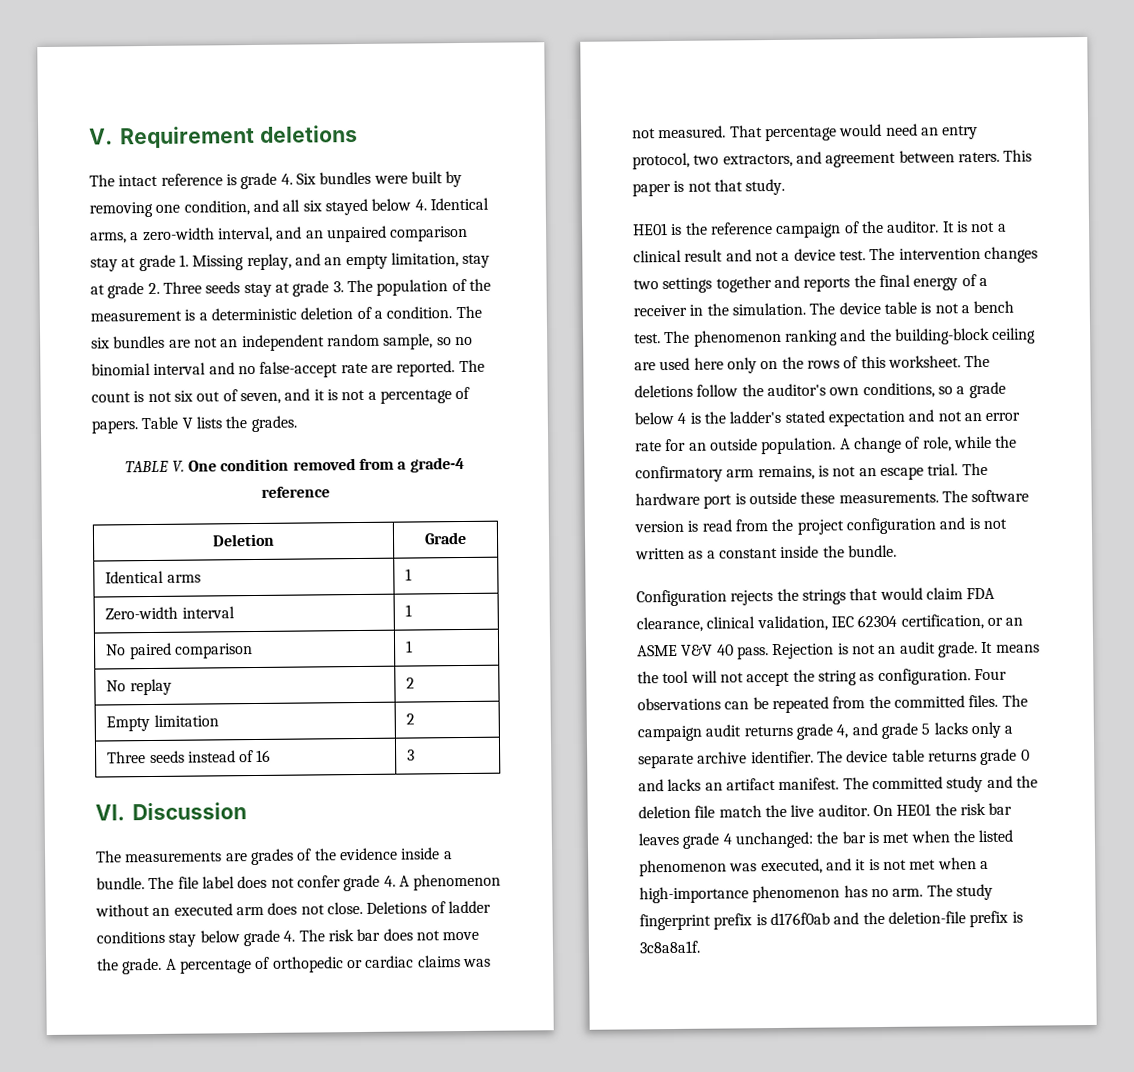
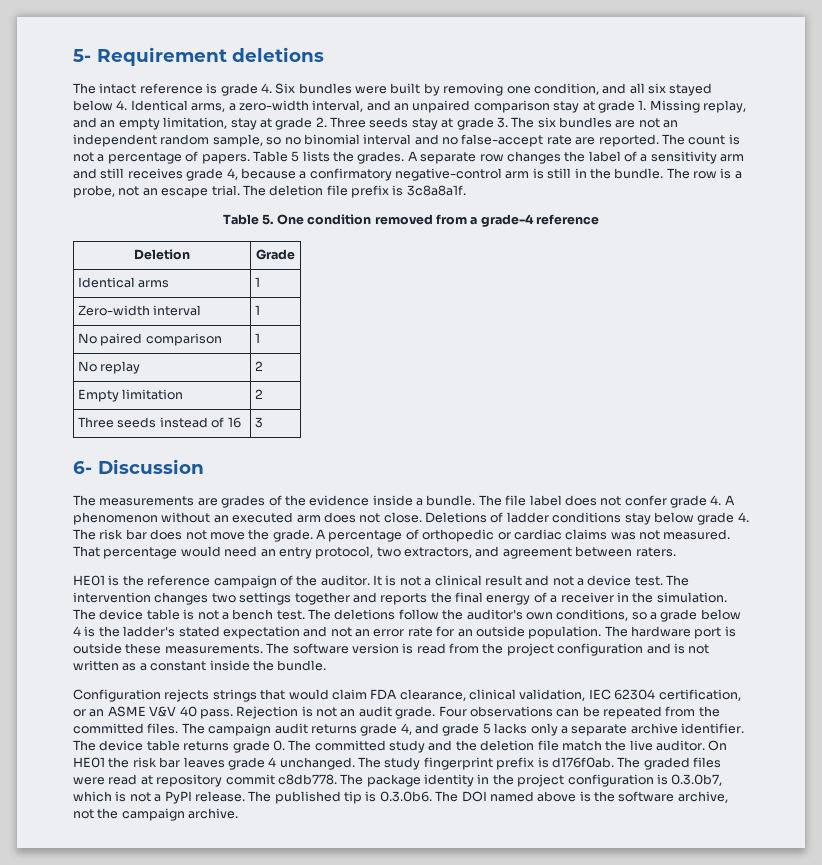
- V. Requirement deletions
+ 5- Requirement deletions
- The intact reference is grade 4. Six bundles were built by removing one condition, and all six stayed below 4. Identical arms, a zero-width interval, and an unpaired comparison stay at grade 1. Missing replay, and an empty limitation, stay at grade 2. Three seeds stay at grade 3. The population of the measurement is a deterministic deletion of a condition. The six bundles are not an independent random sample, so no binomial interval and no false-accept rate are reported.
+ The intact reference is grade 4. Six bundles were built by removing one condition, and all six stayed below 4. Identical arms, a zero-width interval, and an unpaired comparison stay at grade 1. Missing replay, and an empty limitation, stay at grade 2. Three seeds stay at grade 3. The six bundles are not an independent random sample, so no binomial interval and no false-accept rate are reported.
- The count is not six out of seven, and it is not a percentage of papers.
+ The count is not a percentage of papers.
- Table V lists the grades.
- TABLE V. One condition removed from a grade-4 reference
+ Table 5 lists the grades. A separate row changes the label of a sensitivity arm and still receives grade 4, because a confirmatory negative-control arm is still in the bundle. The row is a probe, not an escape trial. The deletion file prefix is 3c8a8a1f.
+ Table 5. One condition removed from a grade-4 reference
- VI. Discussion
+ 6- Discussion
- This paper is not that study.
- The phenomenon ranking and the building-block ceiling are used here only on the rows of this worksheet. The deletions follow the auditor's own conditions, so a grade below 4 is the ladder's stated expectation and not an error rate for an outside population.
+ The deletions follow the auditor's own conditions, so a grade below 4 is the ladder's stated expectation and not an error rate for an outside population.
- A change of role, while the confirmatory arm remains, is not an escape trial.
- Configuration rejects the strings that would claim FDA clearance, clinical validation, IEC 62304 certification, or an ASME V&V 40 pass.
+ Configuration rejects strings that would claim FDA clearance, clinical validation, IEC 62304 certification, or an ASME V&V 40 pass.
- It means the tool will not accept the string as configuration.
- The device table returns grade 0 and lacks an artifact manifest. The committed study and the deletion file match the live auditor.
+ The device table returns grade 0. The committed study and the deletion file match the live auditor.
- On HE01 the risk bar leaves grade 4 unchanged: the bar is met when the listed phenomenon was executed, and it is not met when a high-importance phenomenon has no arm.
+ On HE01 the risk bar leaves grade 4 unchanged.
- The study fingerprint prefix is d176f0ab and the deletion-file prefix is 3c8a8a1f.
+ The study fingerprint prefix is d176f0ab. The graded files were read at repository commit c8db778. The package identity in the project configuration is 0.3.0b7, which is not a PyPI release. The published tip is 0.3.0b6. The DOI named above is the software archive, not the campaign archive.

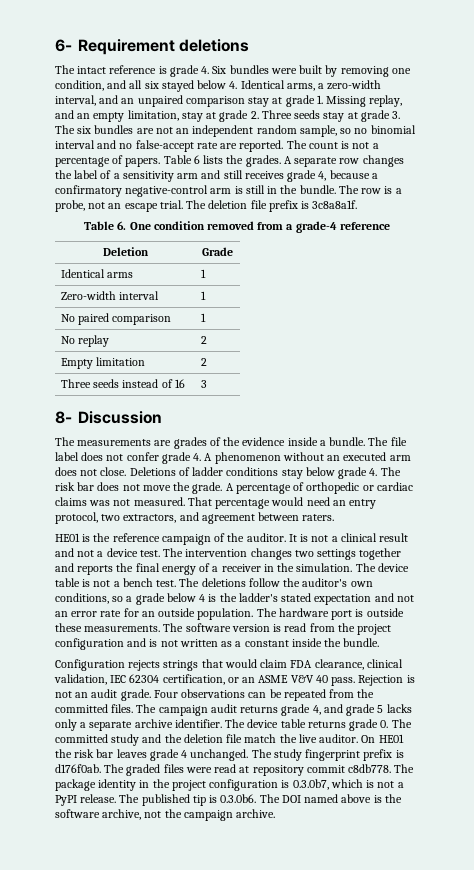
- 5- Requirement deletions
+ 6- Requirement deletions
- Table 5 lists the grades.
+ Table 6 lists the grades.
- Table 5. One condition removed from a grade-4 reference
+ Table 6. One condition removed from a grade-4 reference
- 6- Discussion
+ 8- Discussion

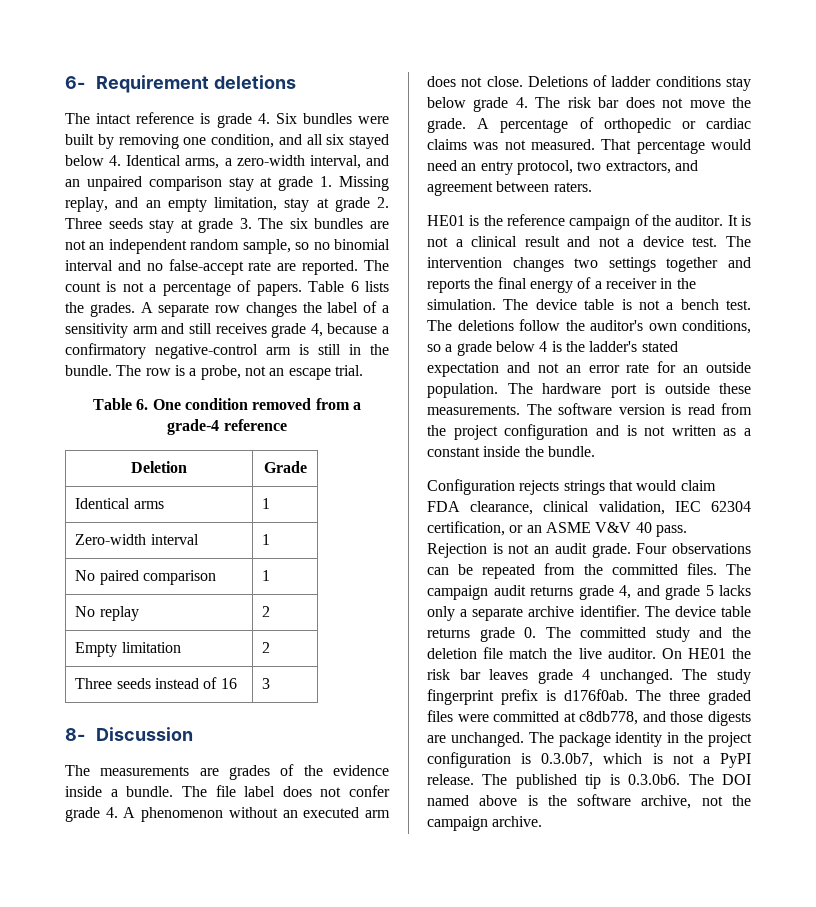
- The deletion file prefix is 3c8a8a1f.
- The graded files were read at repository commit c8db778.
+ The three graded files were committed at c8db778, and those digests are unchanged.

